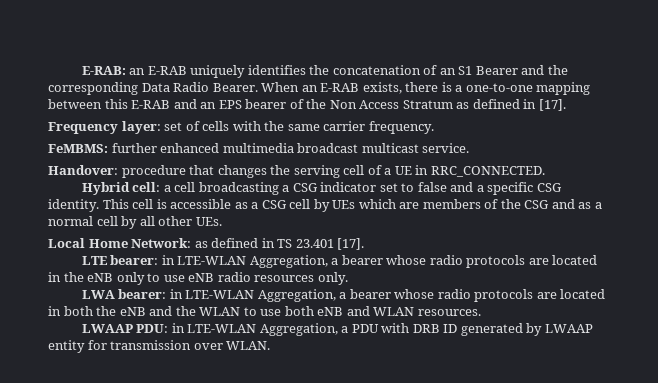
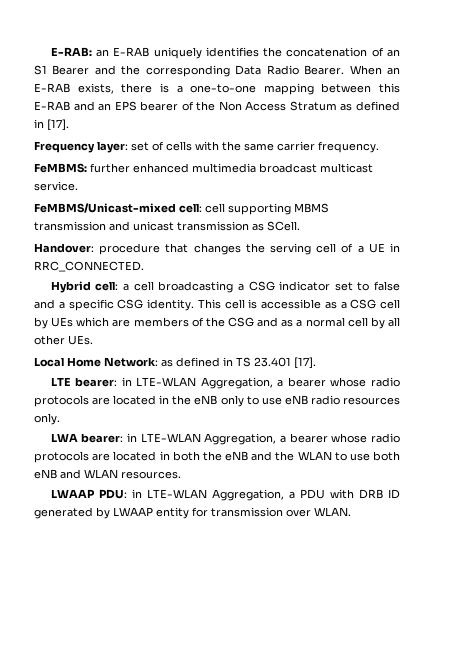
+ FeMBMS/Unicast-mixed cell: cell supporting MBMS transmission and unicast transmission as SCell.

